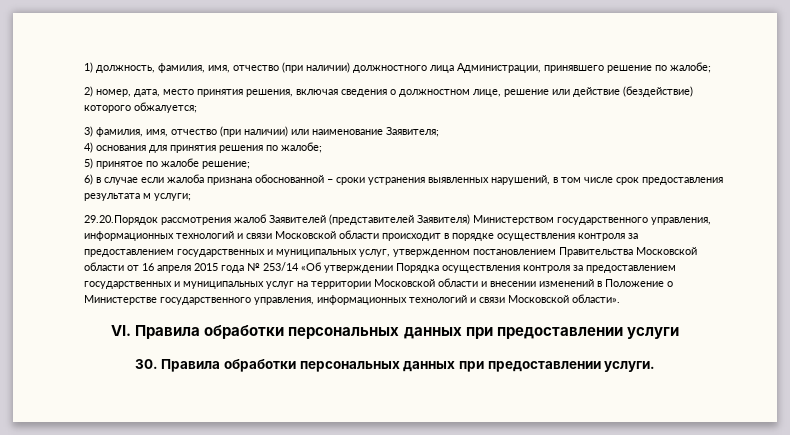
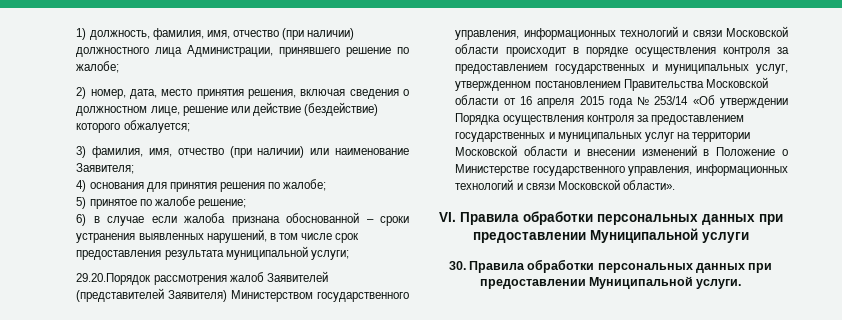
- 6) в случае если жалоба признана обоснованной – сроки устранения выявленных нарушений, в том числе срок предоставления результата м услуги;
+ 6) в случае если жалоба признана обоснованной – сроки устранения выявленных нарушений, в том числе срок предоставления результата муниципальной услуги;
- VI. Правила обработки персональных данных при предоставлении услуги
+ VI. Правила обработки персональных данных при предоставлении Муниципальной услуги
- 30. Правила обработки персональных данных при предоставлении услуги.
+ 30. Правила обработки персональных данных при предоставлении Муниципальной услуги.

